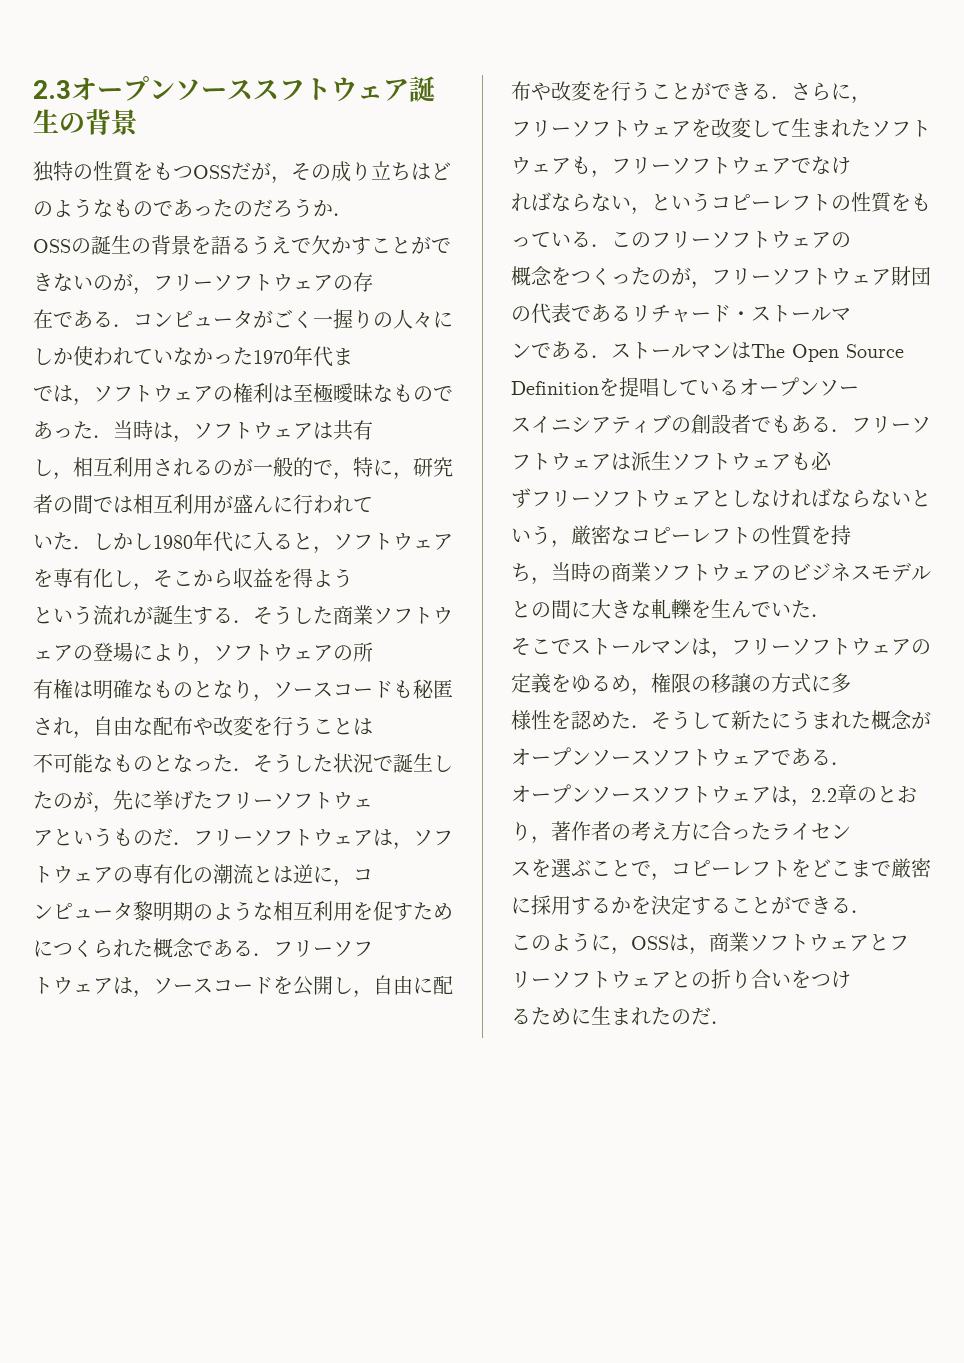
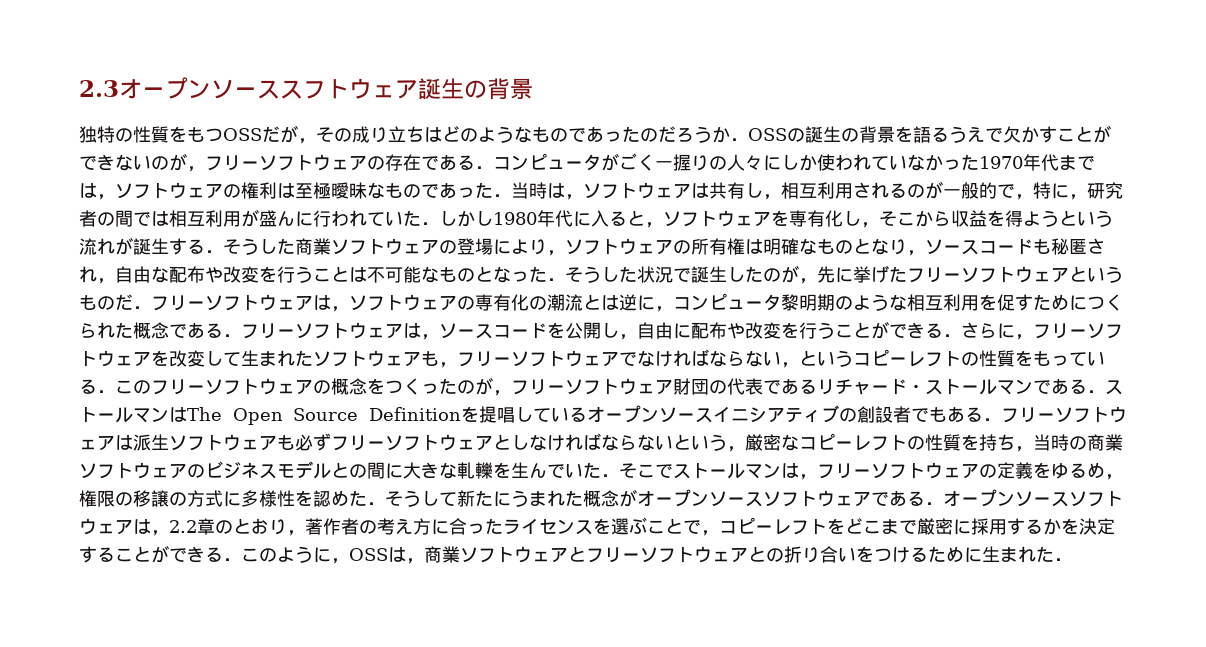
- 独特の性質をもつOSSだが，その成り立ちはどのようなものであったのだろうか．
- OSSの誕生の背景を語るうえで欠かすことができないのが，フリーソフトウェアの存
- 在である．コンピュータがごく一握りの人々にしか使われていなかった1970年代ま
- では，ソフトウェアの権利は至極曖昧なものであった．当時は，ソフトウェアは共有
- し，相互利用されるのが一般的で，特に，研究者の間では相互利用が盛んに行われて
- いた．しかし1980年代に入ると，ソフトウェアを専有化し，そこから収益を得よう
- という流れが誕生する．そうした商業ソフトウェアの登場により，ソフトウェアの所
- 有権は明確なものとなり，ソースコードも秘匿され，自由な配布や改変を行うことは
- 不可能なものとなった．そうした状況で誕生したのが，先に挙げたフリーソフトウェ
- アというものだ．フリーソフトウェアは，ソフトウェアの専有化の潮流とは逆に，コ
- ンピュータ黎明期のような相互利用を促すためにつくられた概念である．フリーソフ
- トウェアは，ソースコードを公開し，自由に配布や改変を行うことができる．さらに，
- フリーソフトウェアを改変して生まれたソフトウェアも，フリーソフトウェアでなけ
- ればならない，というコピーレフトの性質をもっている．このフリーソフトウェアの
- 概念をつくったのが，フリーソフトウェア財団の代表であるリチャード・ストールマ
- ンである．ストールマンはThe Open Source Definitionを提唱しているオープンソー
- スイニシアティブの創設者でもある．フリーソフトウェアは派生ソフトウェアも必
- ずフリーソフトウェアとしなければならないという，厳密なコピーレフトの性質を持
- ち，当時の商業ソフトウェアのビジネスモデルとの間に大きな軋轢を生んでいた．
- そこでストールマンは，フリーソフトウェアの定義をゆるめ，権限の移譲の方式に多
- 様性を認めた．そうして新たにうまれた概念がオープンソースソフトウェアである．
- オープンソースソフトウェアは，2.2章のとおり，著作者の考え方に合ったライセン
- スを選ぶことで，コピーレフトをどこまで厳密に採用するかを決定することができる．
- このように，OSSは，商業ソフトウェアとフリーソフトウェアとの折り合いをつけ
- るために生まれたのだ．
+ 独特の性質をもつOSSだが，その成り立ちはどのようなものであったのだろうか．OSSの誕生の背景を語るうえで欠かすことができないのが，フリーソフトウェアの存在である．コンピュータがごく一握りの人々にしか使われていなかった1970年代までは，ソフトウェアの権利は至極曖昧なものであった．当時は，ソフトウェアは共有し，相互利用されるのが一般的で，特に，研究者の間では相互利用が盛んに行われていた．しかし1980年代に入ると，ソフトウェアを専有化し，そこから収益を得ようという流れが誕生する．そうした商業ソフトウェアの登場により，ソフトウェアの所有権は明確なものとなり，ソースコードも秘匿され，自由な配布や改変を行うことは不可能なものとなった．そうした状況で誕生したのが，先に挙げたフリーソフトウェアというものだ．フリーソフトウェアは，ソフトウェアの専有化の潮流とは逆に，コンピュータ黎明期のような相互利用を促すためにつくられた概念である．フリーソフトウェアは，ソースコードを公開し，自由に配布や改変を行うことができる．さらに，フリーソフトウェアを改変して生まれたソフトウェアも，フリーソフトウェアでなければならない，というコピーレフトの性質をもっている．このフリーソフトウェアの概念をつくったのが，フリーソフトウェア財団の代表であるリチャード・ストールマンである．ストールマンはThe Open Source Definitionを提唱しているオープンソースイニシアティブの創設者でもある．フリーソフトウェアは派生ソフトウェアも必ずフリーソフトウェアとしなければならないという，厳密なコピーレフトの性質を持ち，当時の商業ソフトウェアのビジネスモデルとの間に大きな軋轢を生んでいた．そこでストールマンは，フリーソフトウェアの定義をゆるめ，権限の移譲の方式に多様性を認めた．そうして新たにうまれた概念がオープンソースソフトウェアである．オープンソースソフトウェアは，2.2章のとおり，著作者の考え方に合ったライセンスを選ぶことで，コピーレフトをどこまで厳密に採用するかを決定することができる．このように，OSSは，商業ソフトウェアとフリーソフトウェアとの折り合いをつけるために生まれた．

